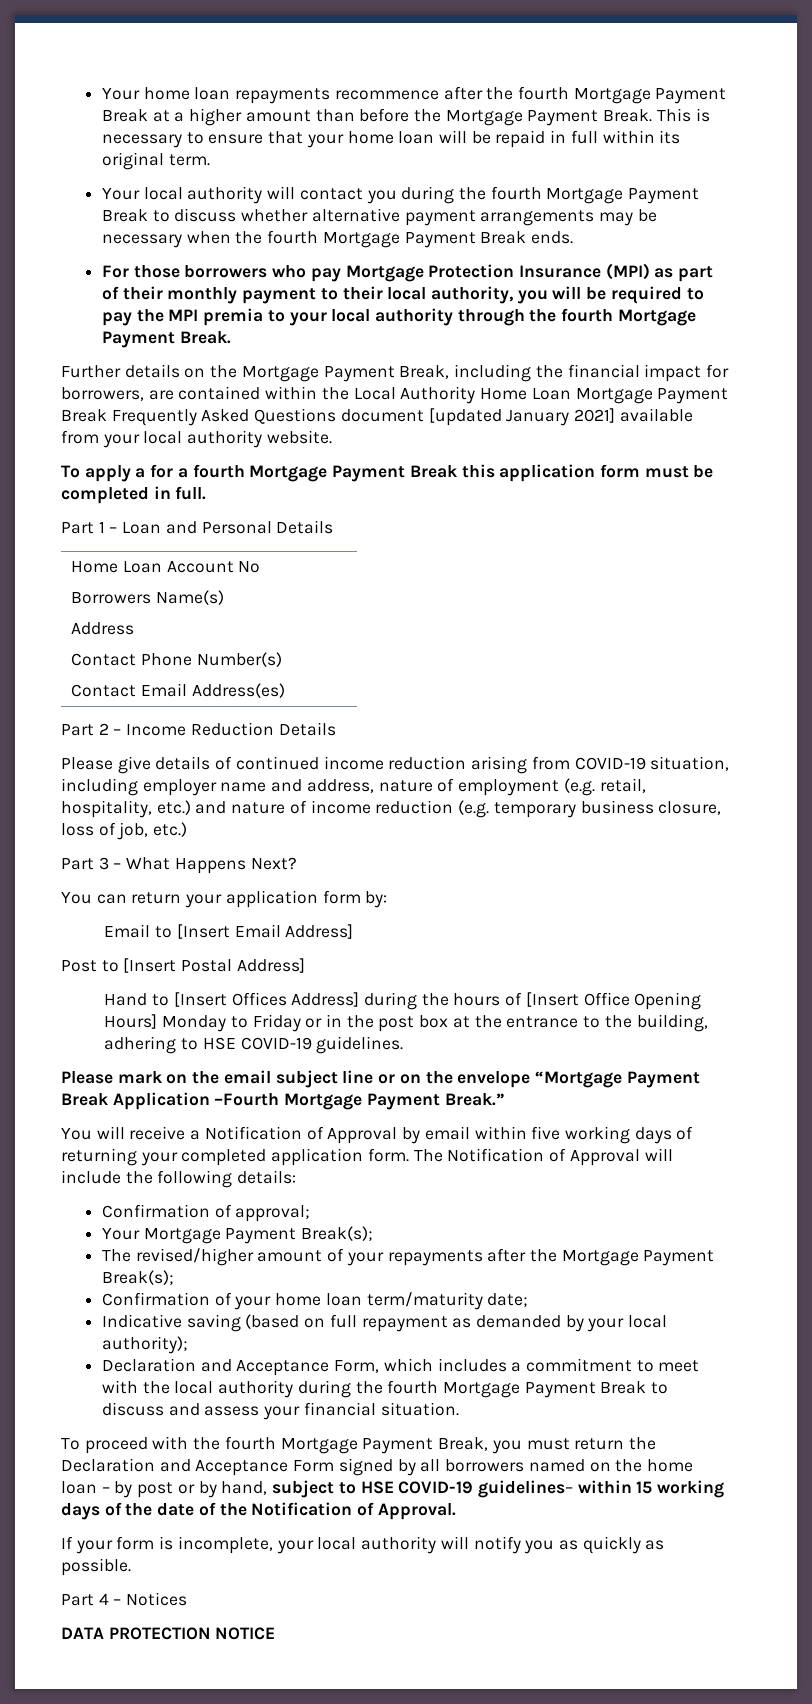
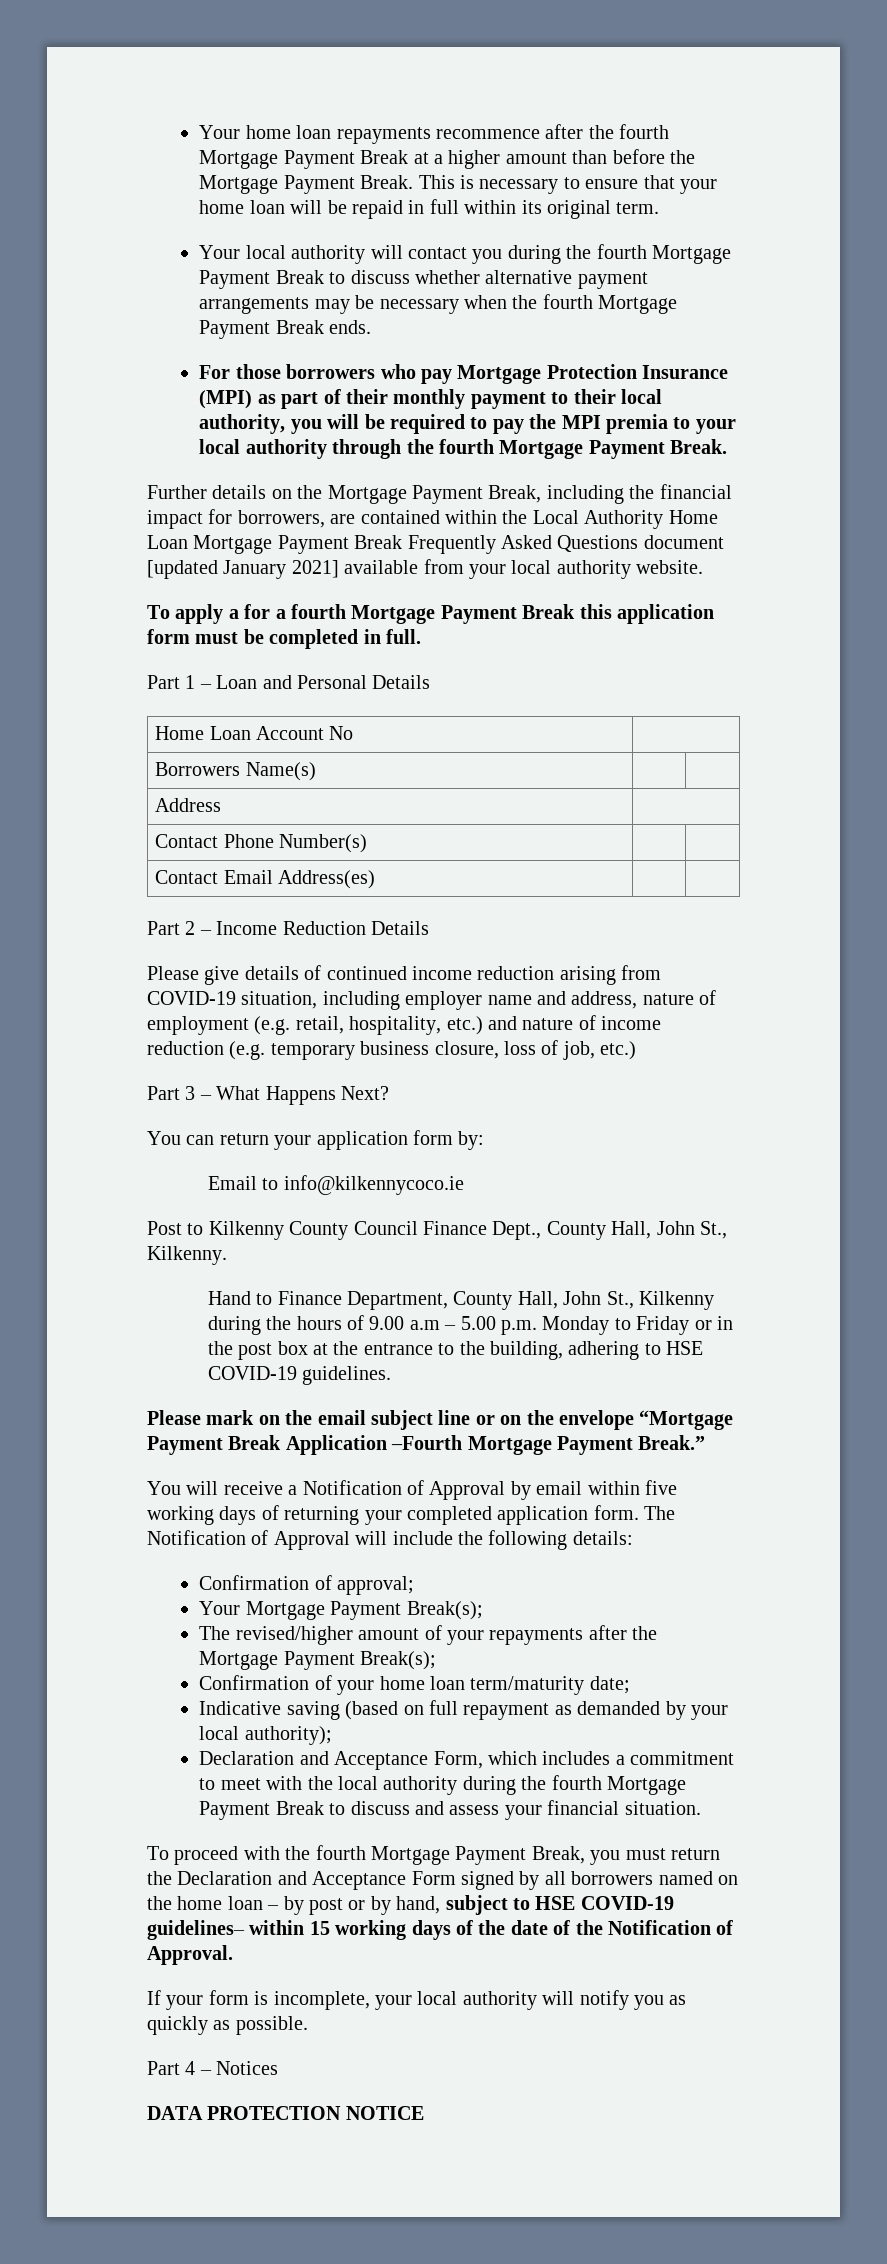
- Email to [Insert Email Address]
+ Email to info@kilkennycoco.ie
- Post to [Insert Postal Address]
- Hand to [Insert Offices Address] during the hours of [Insert Office Opening Hours] Monday to Friday or in the post box at the entrance to the building, adhering to HSE COVID-19 guidelines.
+ Post to Kilkenny County Council Finance Dept., County Hall, John St., Kilkenny.
+ Hand to Finance Department, County Hall, John St., Kilkenny during the hours of 9.00 a.m – 5.00 p.m. Monday to Friday or in the post box at the entrance to the building, adhering to HSE COVID-19 guidelines.

